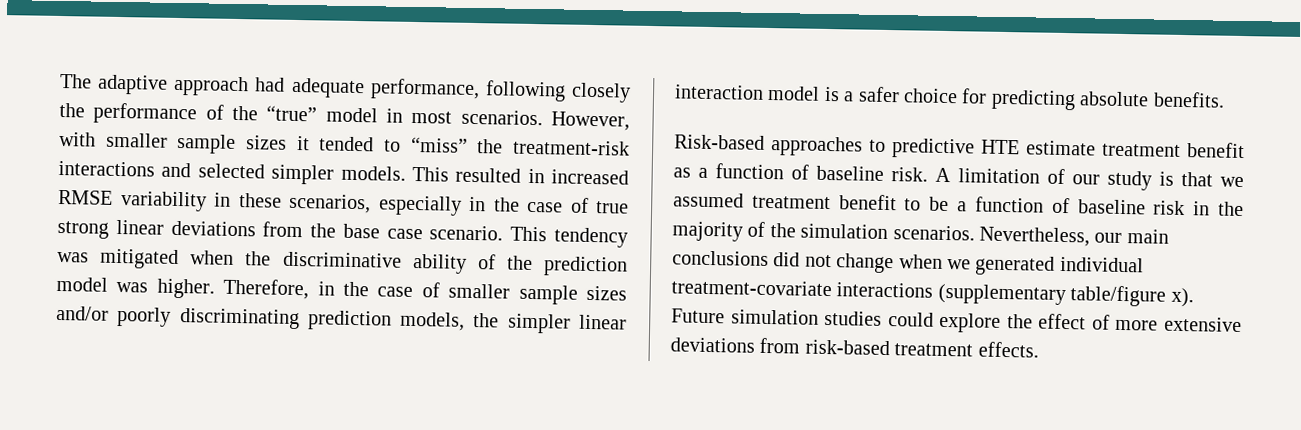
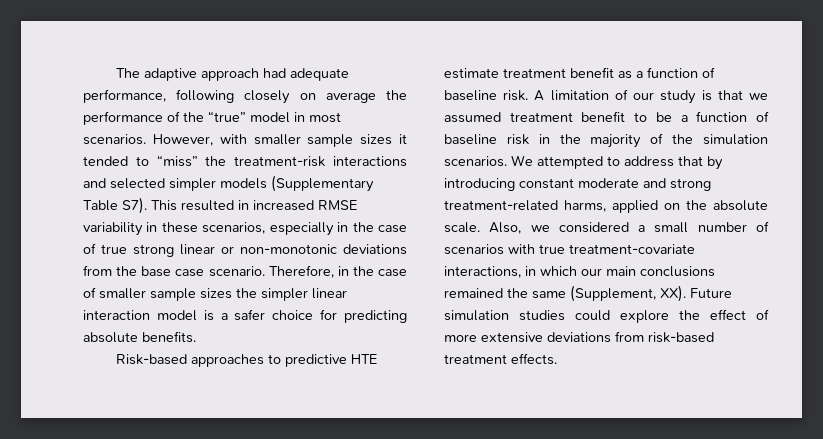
- The adaptive approach had adequate performance, following closely the performance of the “true” model in most scenarios.
+ The adaptive approach had adequate performance, following closely on average the performance of the “true” model in most scenarios.
- However, with smaller sample sizes it tended to “miss” the treatment-risk interactions and selected simpler models. This resulted in increased RMSE variability in these scenarios, especially in the case of true strong linear deviations from the base case scenario.
+ However, with smaller sample sizes it tended to “miss” the treatment-risk interactions and selected simpler models (Supplementary Table S7). This resulted in increased RMSE variability in these scenarios, especially in the case of true strong linear or non-monotonic deviations from the base case scenario.
- This tendency was mitigated when the discriminative ability of the prediction model was higher.
- Therefore, in the case of smaller sample sizes and/or poorly discriminating prediction models, the simpler linear interaction model is a safer choice for predicting absolute benefits.
+ Therefore, in the case of smaller sample sizes the simpler linear interaction model is a safer choice for predicting absolute benefits.
- Nevertheless, our main conclusions did not change when we generated individual treatment-covariate interactions (supplementary table/figure x). Future simulation studies could explore the effect of more extensive deviations from risk-based treatment effects.
+ We attempted to address that by introducing constant moderate and strong treatment-related harms, applied on the absolute scale. Also, we considered a small number of scenarios with true treatment-covariate interactions, in which our main conclusions remained the same (Supplement, XX). Future simulation studies could explore the effect of more extensive deviations from risk-based treatment effects.

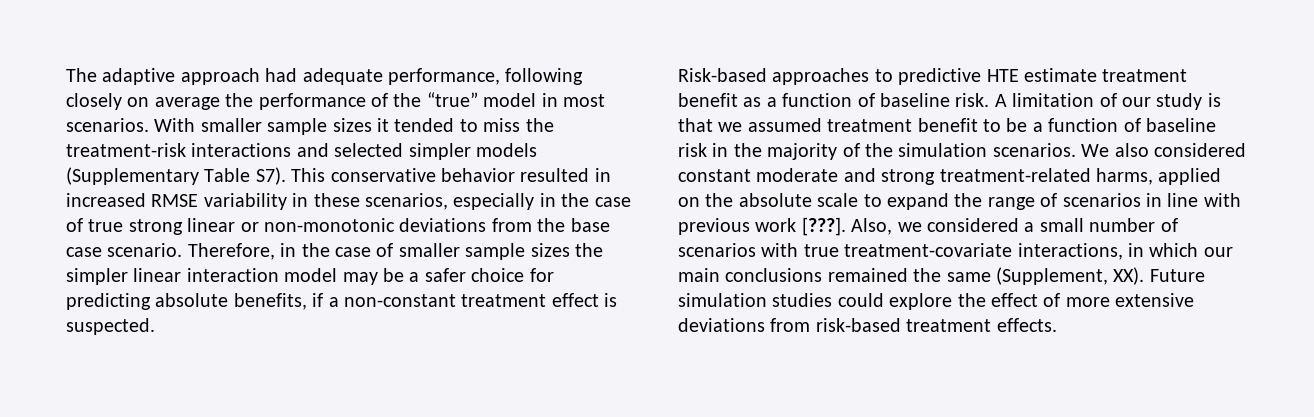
- However, with smaller sample sizes it tended to “miss” the treatment-risk interactions and selected simpler models (Supplementary Table S7). This resulted in increased RMSE variability in these scenarios, especially in the case of true strong linear or non-monotonic deviations from the base case scenario.
+ With smaller sample sizes it tended to miss the treatment-risk interactions and selected simpler models (Supplementary Table S7). This conservative behavior resulted in increased RMSE variability in these scenarios, especially in the case of true strong linear or non-monotonic deviations from the base case scenario.
- Therefore, in the case of smaller sample sizes the simpler linear interaction model is a safer choice for predicting absolute benefits.
+ Therefore, in the case of smaller sample sizes the simpler linear interaction model may be a safer choice for predicting absolute benefits, if a non-constant treatment effect is suspected.
- We attempted to address that by introducing constant moderate and strong treatment-related harms, applied on the absolute scale.
+ We also considered constant moderate and strong treatment-related harms, applied on the absolute scale to expand the range of scenarios in line with previous work [???].

